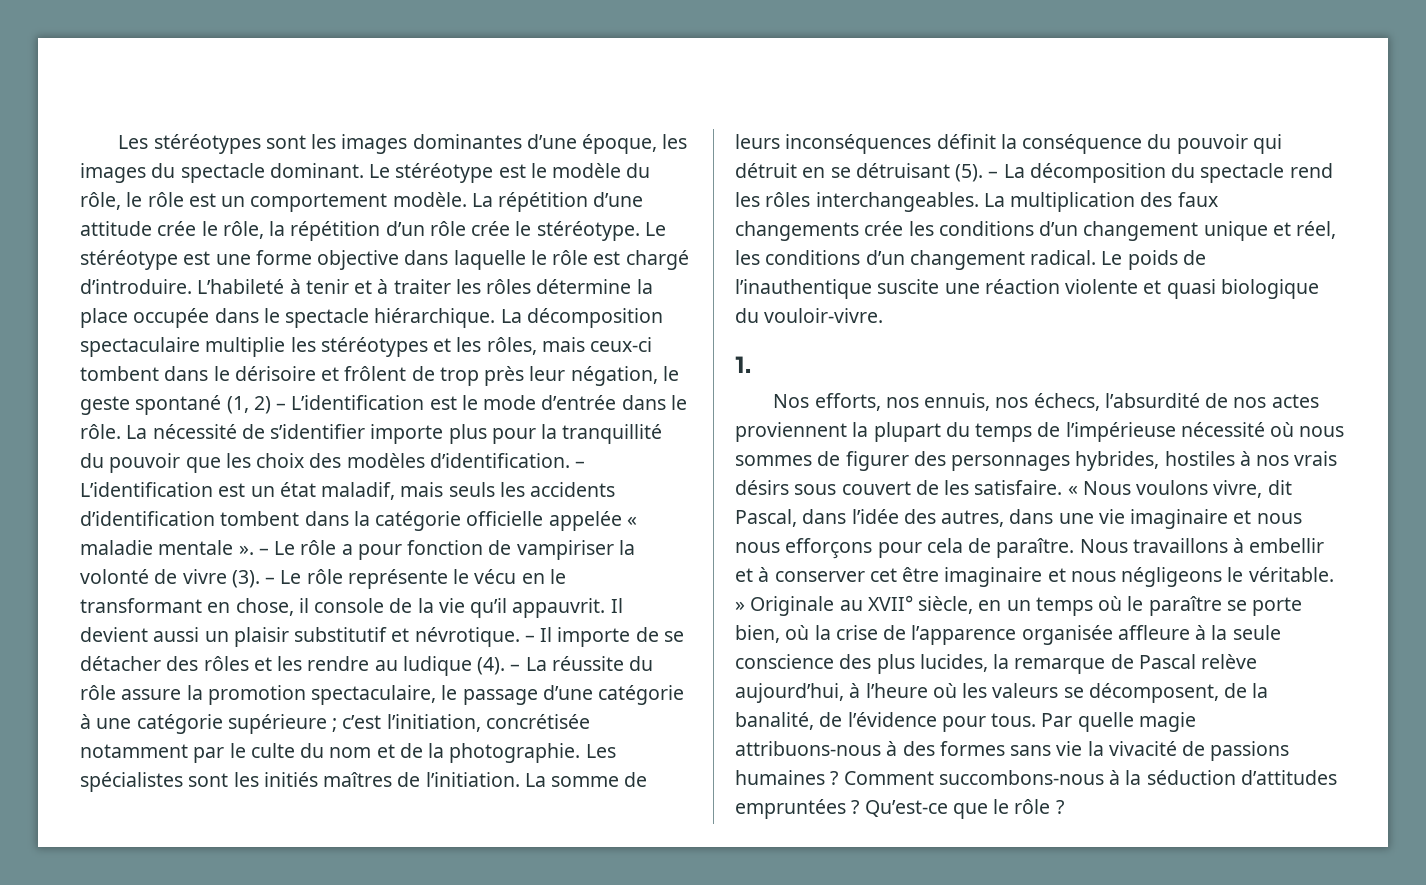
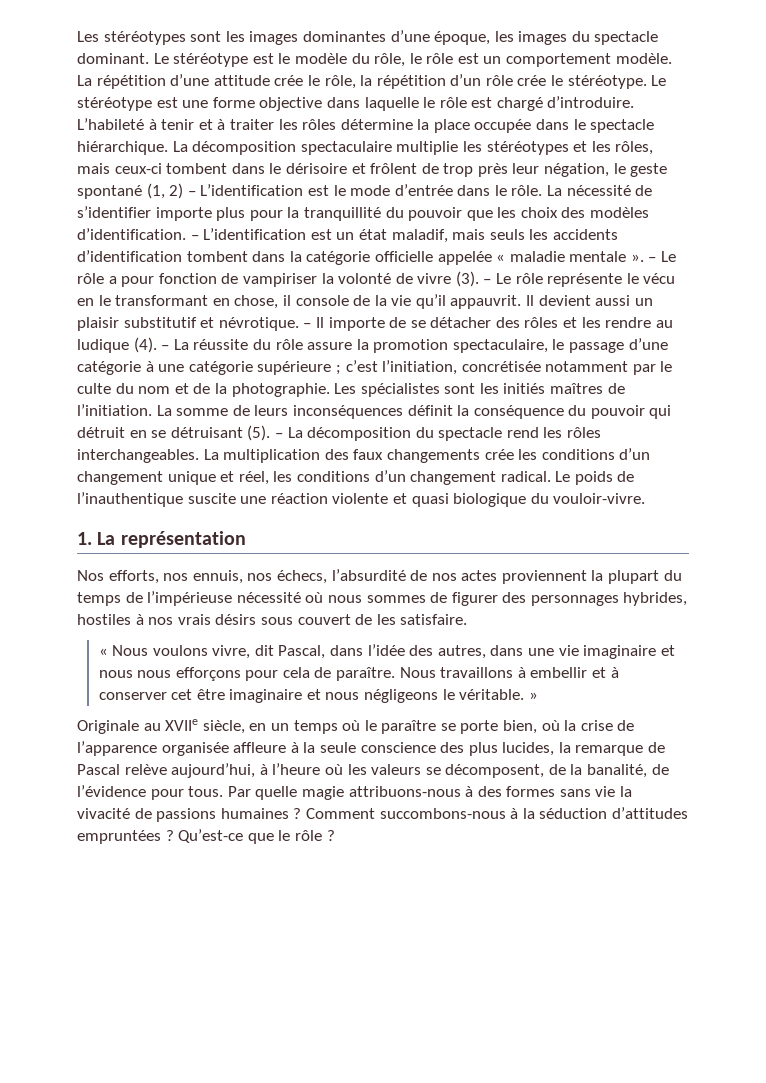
- 1.
+ 1. La représentation
- Nos efforts, nos ennuis, nos échecs, l’absurdité de nos actes proviennent la plupart du temps de l’impérieuse nécessité où nous sommes de figurer des personnages hybrides, hostiles à nos vrais désirs sous couvert de les satisfaire. « Nous voulons vivre, dit Pascal, dans l’idée des autres, dans une vie imaginaire et nous nous efforçons pour cela de paraître.
+ Nos efforts, nos ennuis, nos échecs, l’absurdité de nos actes proviennent la plupart du temps de l’impérieuse nécessité où nous sommes de figurer des personnages hybrides, hostiles à nos vrais désirs sous couvert de les satisfaire.
+ « Nous voulons vivre, dit Pascal, dans l’idée des autres, dans une vie imaginaire et nous nous efforçons pour cela de paraître.
- Nous travaillons à embellir et à conserver cet être imaginaire et nous négligeons le véritable. » Originale au XVII° siècle, en un temps où le paraître se porte bien, où la crise de l’apparence organisée affleure à la seule conscience des plus lucides, la remarque de Pascal relève aujourd’hui, à l’heure où les valeurs se décomposent, de la banalité, de l’évidence pour tous.
+ Nous travaillons à embellir et à conserver cet être imaginaire et nous négligeons le véritable. »
+ Originale au XVIIe siècle, en un temps où le paraître se porte bien, où la crise de l’apparence organisée affleure à la seule conscience des plus lucides, la remarque de Pascal relève aujourd’hui, à l’heure où les valeurs se décomposent, de la banalité, de l’évidence pour tous.

